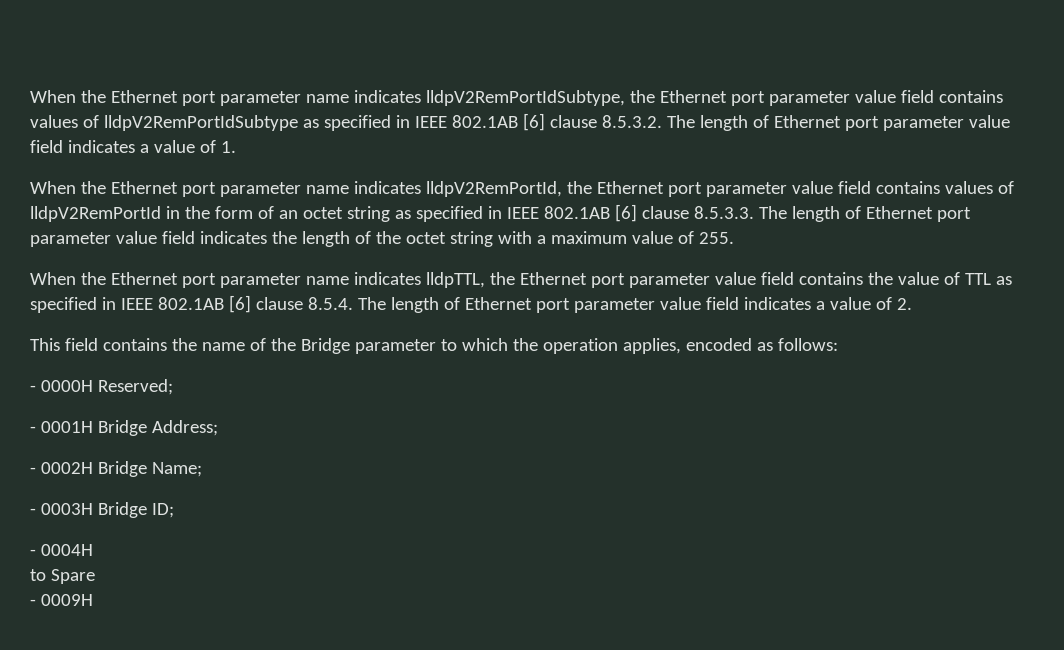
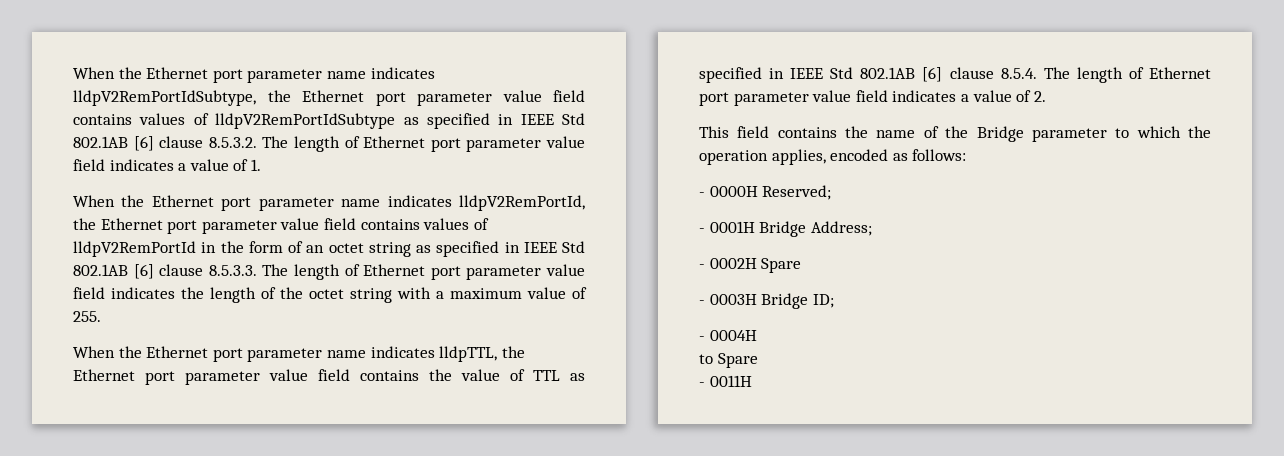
- When the Ethernet port parameter name indicates lldpV2RemPortIdSubtype, the Ethernet port parameter value field contains values of lldpV2RemPortIdSubtype as specified in IEEE 802.1AB [6] clause 8.5.3.2. The length of Ethernet port parameter value field indicates a value of 1.
+ When the Ethernet port parameter name indicates lldpV2RemPortIdSubtype, the Ethernet port parameter value field contains values of lldpV2RemPortIdSubtype as specified in IEEE Std 802.1AB [6] clause 8.5.3.2. The length of Ethernet port parameter value field indicates a value of 1.
- When the Ethernet port parameter name indicates lldpV2RemPortId, the Ethernet port parameter value field contains values of lldpV2RemPortId in the form of an octet string as specified in IEEE 802.1AB [6] clause 8.5.3.3. The length of Ethernet port parameter value field indicates the length of the octet string with a maximum value of 255.
+ When the Ethernet port parameter name indicates lldpV2RemPortId, the Ethernet port parameter value field contains values of lldpV2RemPortId in the form of an octet string as specified in IEEE Std 802.1AB [6] clause 8.5.3.3. The length of Ethernet port parameter value field indicates the length of the octet string with a maximum value of 255.
- When the Ethernet port parameter name indicates lldpTTL, the Ethernet port parameter value field contains the value of TTL as specified in IEEE 802.1AB [6] clause 8.5.4. The length of Ethernet port parameter value field indicates a value of 2.
+ When the Ethernet port parameter name indicates lldpTTL, the Ethernet port parameter value field contains the value of TTL as specified in IEEE Std 802.1AB [6] clause 8.5.4. The length of Ethernet port parameter value field indicates a value of 2.
- - 0002H Bridge Name;
+ - 0002H Spare
- - 0009H
+ - 0011H

